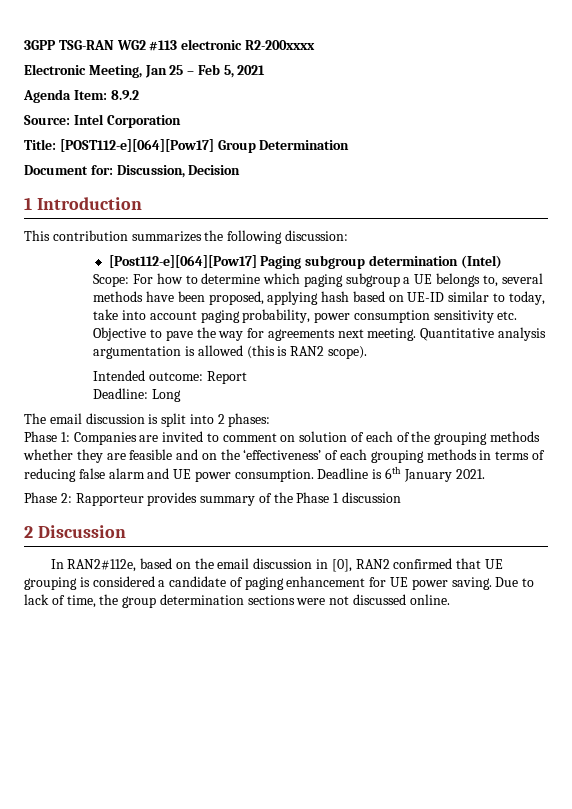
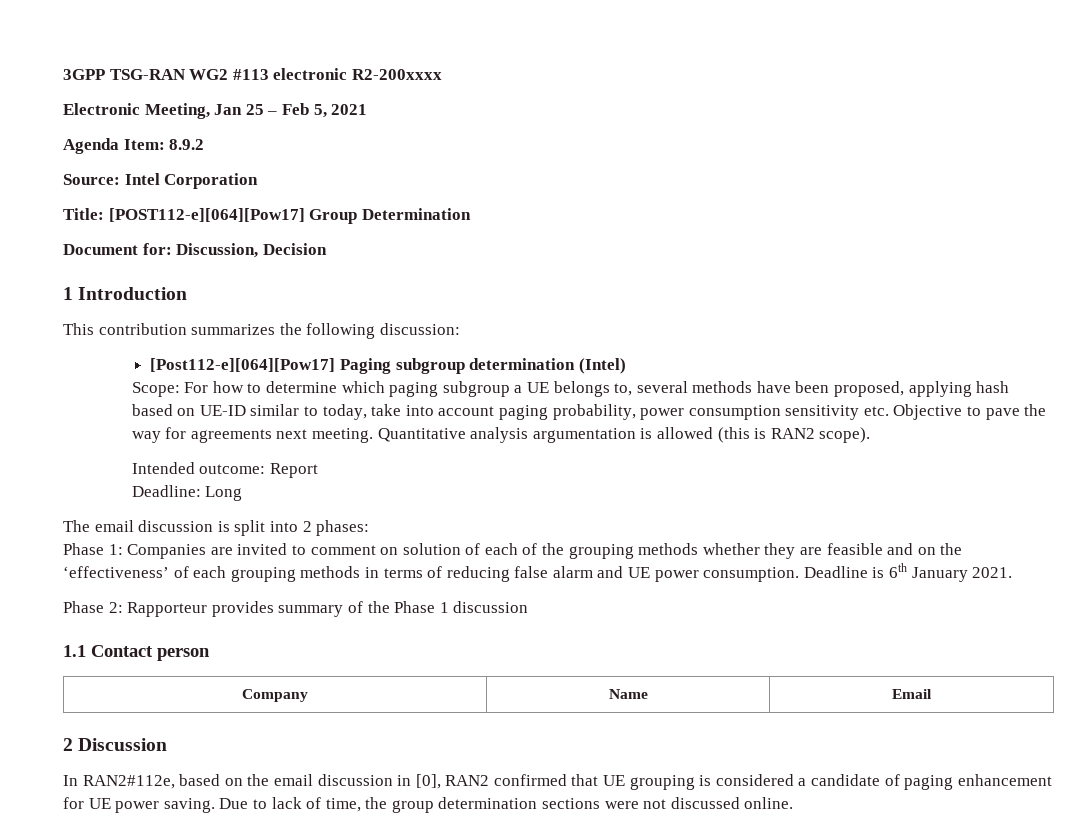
+ 1.1 Contact person
+ Company | Name | Email

